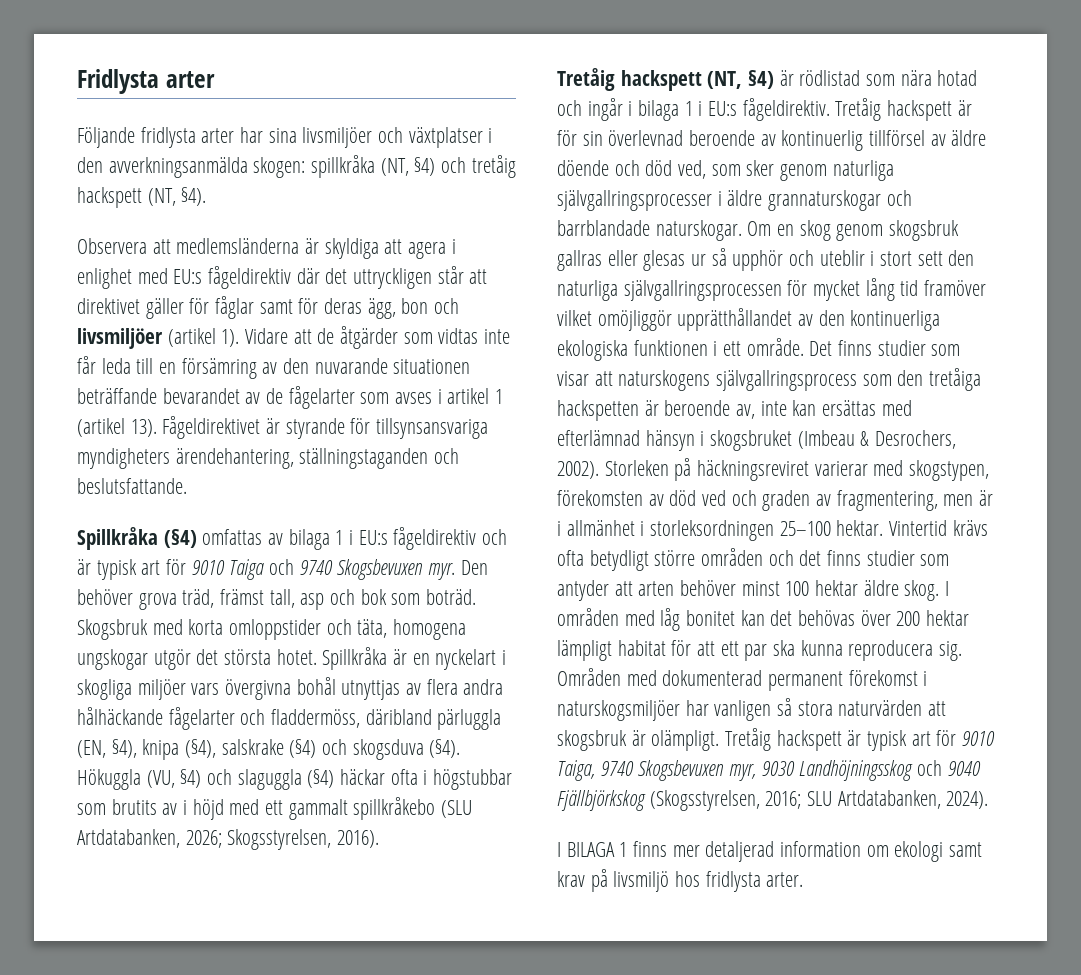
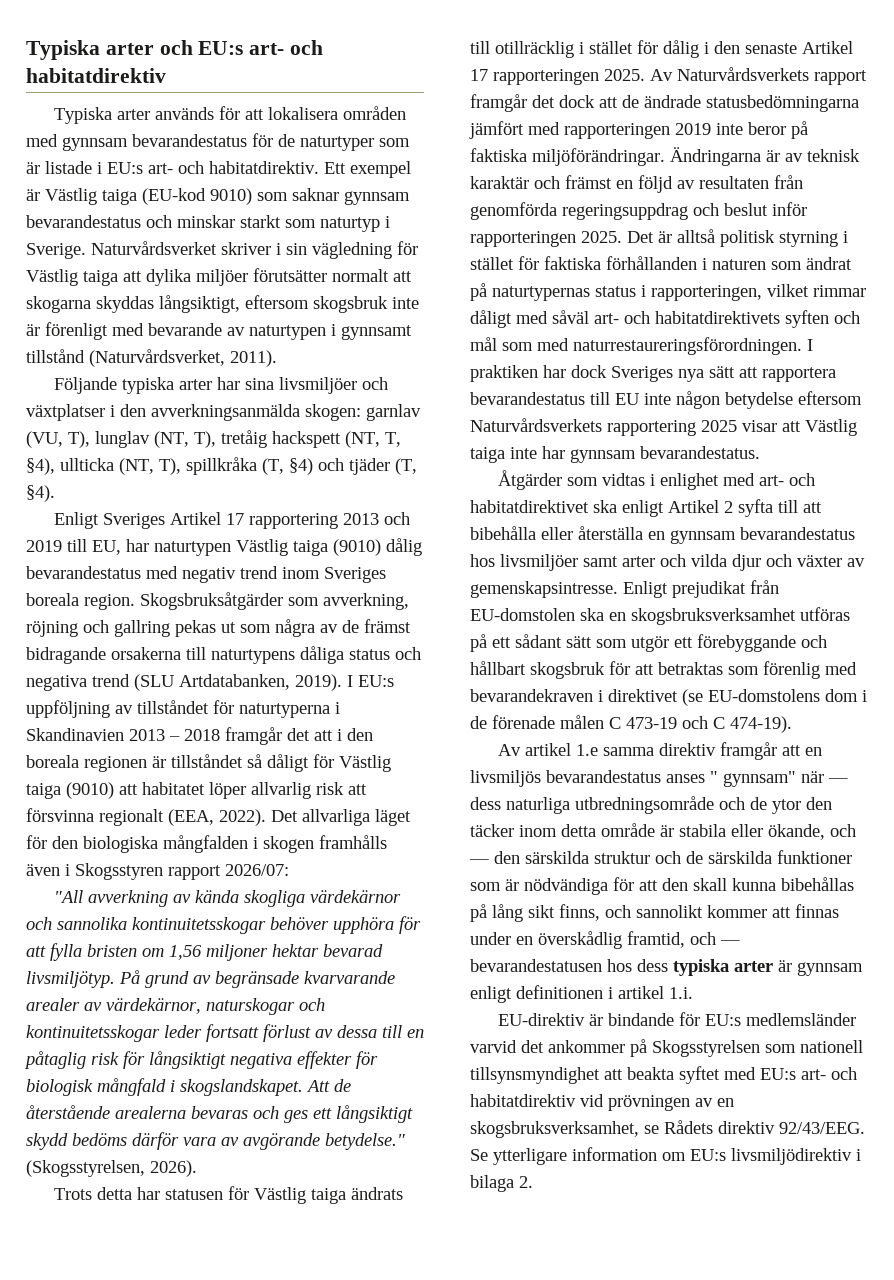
- Fridlysta arter
+ Typiska arter och EU:s art- och habitatdirektiv
+ Typiska arter används för att lokalisera områden med gynnsam bevarandestatus för de naturtyper som är listade i EU:s art- och habitatdirektiv. Ett exempel är Västlig taiga (EU-kod 9010) som saknar gynnsam bevarandestatus och minskar starkt som naturtyp i Sverige. Naturvårdsverket skriver i sin vägledning för Västlig taiga att dylika miljöer förutsätter normalt att skogarna skyddas långsiktigt, eftersom skogsbruk inte är förenligt med bevarande av naturtypen i gynnsamt tillstånd (Naturvårdsverket, 2011).
- Följande fridlysta arter har sina livsmiljöer och växtplatser i den avverkningsanmälda skogen: spillkråka (NT, §4) och tretåig hackspett (NT, §4).
- Observera att medlemsländerna är skyldiga att agera i enlighet med EU:s fågeldirektiv där det uttryckligen står att direktivet gäller för fåglar samt för deras ägg, bon och livsmiljöer (artikel 1). Vidare att de åtgärder som vidtas inte får leda till en försämring av den nuvarande situationen beträffande bevarandet av de fågelarter som avses i artikel 1 (artikel 13). Fågeldirektivet är styrande för tillsynsansvariga myndigheters ärendehantering, ställningstaganden och beslutsfattande.
- Spillkråka (§4) omfattas av bilaga 1 i EU:s fågeldirektiv och är typisk art för 9010 Taiga och 9740 Skogsbevuxen myr. Den behöver grova träd, främst tall, asp och bok som boträd. Skogsbruk med korta omloppstider och täta, homogena ungskogar utgör det största hotet. Spillkråka är en nyckelart i skogliga miljöer vars övergivna bohål utnyttjas av flera andra hålhäckande fågelarter och fladdermöss, däribland pärluggla (EN, §4), knipa (§4), salskrake (§4) och skogsduva (§4). Hökuggla (VU, §4) och slaguggla (§4) häckar ofta i högstubbar som brutits av i höjd med ett gammalt spillkråkebo (SLU Artdatabanken, 2026; Skogsstyrelsen, 2016).
- Tretåig hackspett (NT, §4) är rödlistad som nära hotad och ingår i bilaga 1 i EU:s fågeldirektiv. Tretåig hackspett är för sin överlevnad beroende av kontinuerlig tillförsel av äldre döende och död ved, som sker genom naturliga självgallringsprocesser i äldre grannaturskogar och barrblandade naturskogar. Om en skog genom skogsbruk gallras eller glesas ur så upphör och uteblir i stort sett den naturliga självgallringsprocessen för mycket lång tid framöver vilket omöjliggör upprätthållandet av den kontinuerliga ekologiska funktionen i ett område. Det finns studier som visar att naturskogens självgallringsprocess som den tretåiga hackspetten är beroende av, inte kan ersättas med efterlämnad hänsyn i skogsbruket (Imbeau & Desrochers, 2002). Storleken på häckningsreviret varierar med skogstypen, förekomsten av död ved och graden av fragmentering, men är i allmänhet i storleksordningen 25–100 hektar. Vintertid krävs ofta betydligt större områden och det finns studier som antyder att arten behöver minst 100 hektar äldre skog. I områden med låg bonitet kan det behövas över 200 hektar lämpligt habitat för att ett par ska kunna reproducera sig. Områden med dokumenterad permanent förekomst i naturskogsmiljöer har vanligen så stora naturvärden att skogsbruk är olämpligt. Tretåig hackspett är typisk art för 9010 Taiga, 9740 Skogsbevuxen myr, 9030 Landhöjningsskog och 9040 Fjällbjörkskog (Skogsstyrelsen, 2016; SLU Artdatabanken, 2024).
- I BILAGA 1 finns mer detaljerad information om ekologi samt krav på livsmiljö hos fridlysta arter.
+ Följande typiska arter har sina livsmiljöer och växtplatser i den avverkningsanmälda skogen: garnlav (VU, T), lunglav (NT, T), tretåig hackspett (NT, T, §4), ullticka (NT, T), spillkråka (T, §4) och tjäder (T, §4).
+ Enligt Sveriges Artikel 17 rapportering 2013 och 2019 till EU, har naturtypen Västlig taiga (9010) dålig bevarandestatus med negativ trend inom Sveriges boreala region. Skogsbruksåtgärder som avverkning, röjning och gallring pekas ut som några av de främst bidragande orsakerna till naturtypens dåliga status och negativa trend (SLU Artdatabanken, 2019). I EU:s uppföljning av tillståndet för naturtyperna i Skandinavien 2013 – 2018 framgår det att i den boreala regionen är tillståndet så dåligt för Västlig taiga (9010) att habitatet löper allvarlig risk att försvinna regionalt (EEA, 2022). Det allvarliga läget för den biologiska mångfalden i skogen framhålls även i Skogsstyren rapport 2026/07:
+ "All avverkning av kända skogliga värdekärnor och sannolika kontinuitetsskogar behöver upphöra för att fylla bristen om 1,56 miljoner hektar bevarad livsmiljötyp. På grund av begränsade kvarvarande arealer av värdekärnor, naturskogar och kontinuitetsskogar leder fortsatt förlust av dessa till en påtaglig risk för långsiktigt negativa effekter för biologisk mångfald i skogslandskapet. Att de återstående arealerna bevaras och ges ett långsiktigt skydd bedöms därför vara av avgörande betydelse." (Skogsstyrelsen, 2026).
+ Trots detta har statusen för Västlig taiga ändrats till otillräcklig i stället för dålig i den senaste Artikel 17 rapporteringen 2025. Av Naturvårdsverkets rapport framgår det dock att de ändrade statusbedömningarna jämfört med rapporteringen 2019 inte beror på faktiska miljöförändringar. Ändringarna är av teknisk karaktär och främst en följd av resultaten från genomförda regeringsuppdrag och beslut inför rapporteringen 2025. Det är alltså politisk styrning i stället för faktiska förhållanden i naturen som ändrat på naturtypernas status i rapporteringen, vilket rimmar dåligt med såväl art- och habitatdirektivets syften och mål som med naturrestaureringsförordningen. I praktiken har dock Sveriges nya sätt att rapportera bevarandestatus till EU inte någon betydelse eftersom Naturvårdsverkets rapportering 2025 visar att Västlig taiga inte har gynnsam bevarandestatus.
+ Åtgärder som vidtas i enlighet med art- och habitatdirektivet ska enligt Artikel 2 syfta till att bibehålla eller återställa en gynnsam bevarandestatus hos livsmiljöer samt arter och vilda djur och växter av gemenskapsintresse. Enligt prejudikat från EU-domstolen ska en skogsbruksverksamhet utföras på ett sådant sätt som utgör ett förebyggande och hållbart skogsbruk för att betraktas som förenlig med bevarandekraven i direktivet (se EU-domstolens dom i de förenade målen C 473-19 och C 474-19).
+ Av artikel 1.e samma direktiv framgår att en livsmiljös bevarandestatus anses " gynnsam" när — dess naturliga utbredningsområde och de ytor den täcker inom detta område är stabila eller ökande, och — den särskilda struktur och de särskilda funktioner som är nödvändiga för att den skall kunna bibehållas på lång sikt finns, och sannolikt kommer att finnas under en överskådlig framtid, och — bevarandestatusen hos dess typiska arter är gynnsam enligt definitionen i artikel 1.i.
+ EU-direktiv är bindande för EU:s medlemsländer varvid det ankommer på Skogsstyrelsen som nationell tillsynsmyndighet att beakta syftet med EU:s art- och habitatdirektiv vid prövningen av en skogsbruksverksamhet, se Rådets direktiv 92/43/EEG. Se ytterligare information om EU:s livsmiljödirektiv i bilaga 2.

